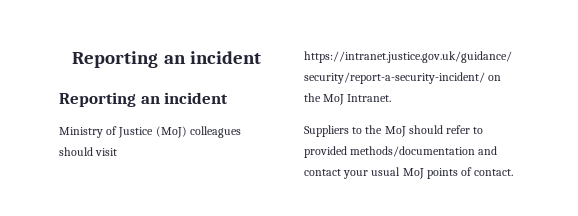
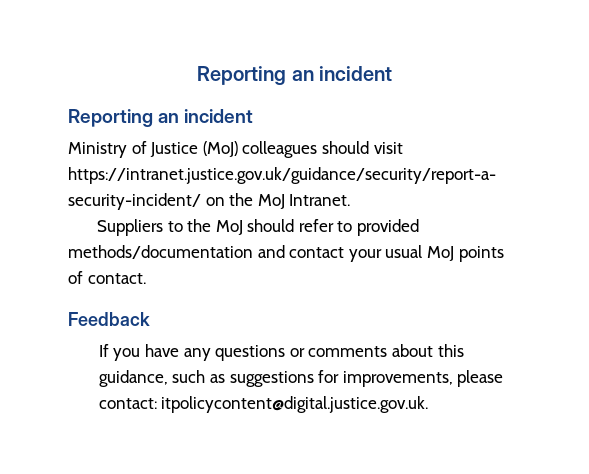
+ Feedback
+ If you have any questions or comments about this guidance, such as suggestions for improvements, please contact: itpolicycontent@digital.justice.gov.uk.

